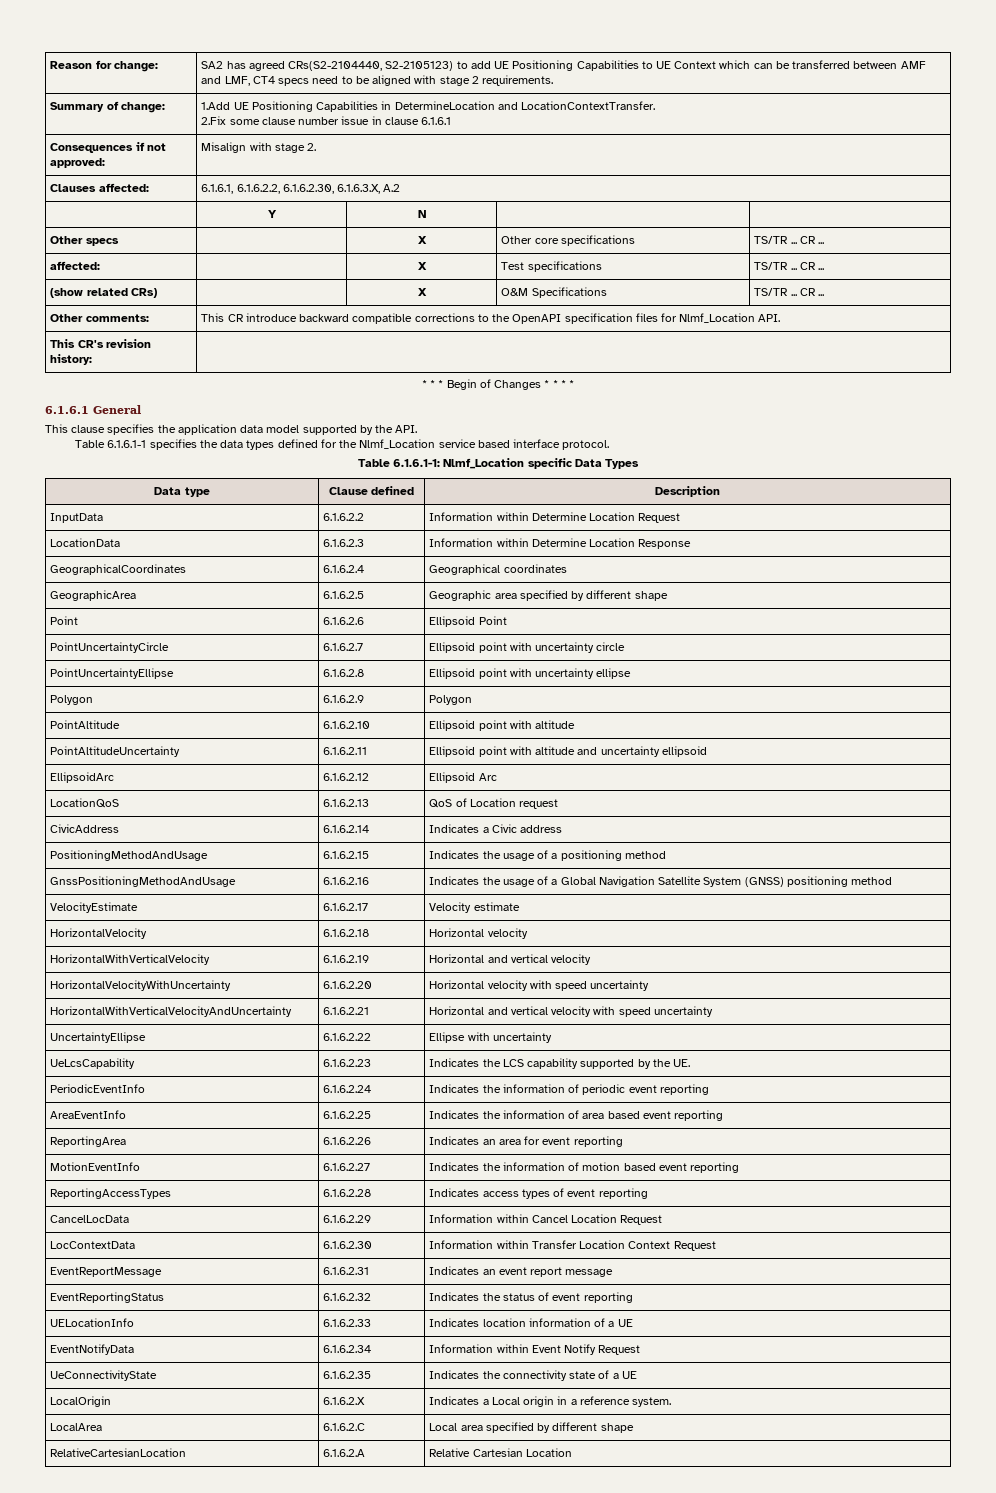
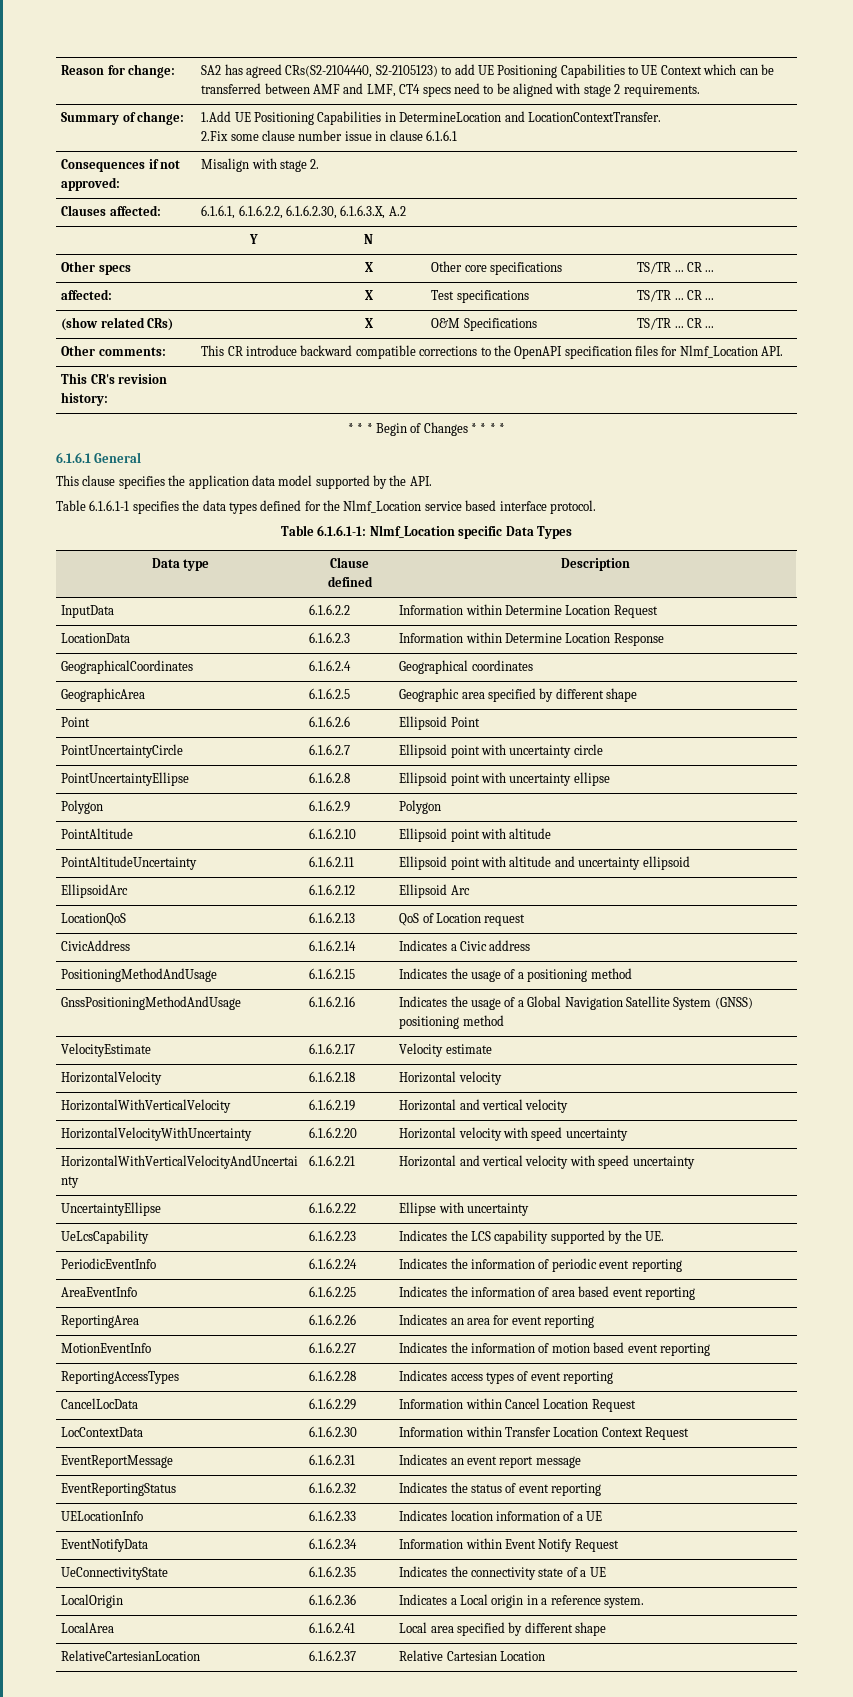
- LocalOrigin | 6.1.6.2.X | Indicates a Local origin in a reference system.
+ LocalOrigin | 6.1.6.2.36 | Indicates a Local origin in a reference system.
- LocalArea | 6.1.6.2.C | Local area specified by different shape
+ LocalArea | 6.1.6.2.41 | Local area specified by different shape
- RelativeCartesianLocation | 6.1.6.2.A | Relative Cartesian Location
+ RelativeCartesianLocation | 6.1.6.2.37 | Relative Cartesian Location

